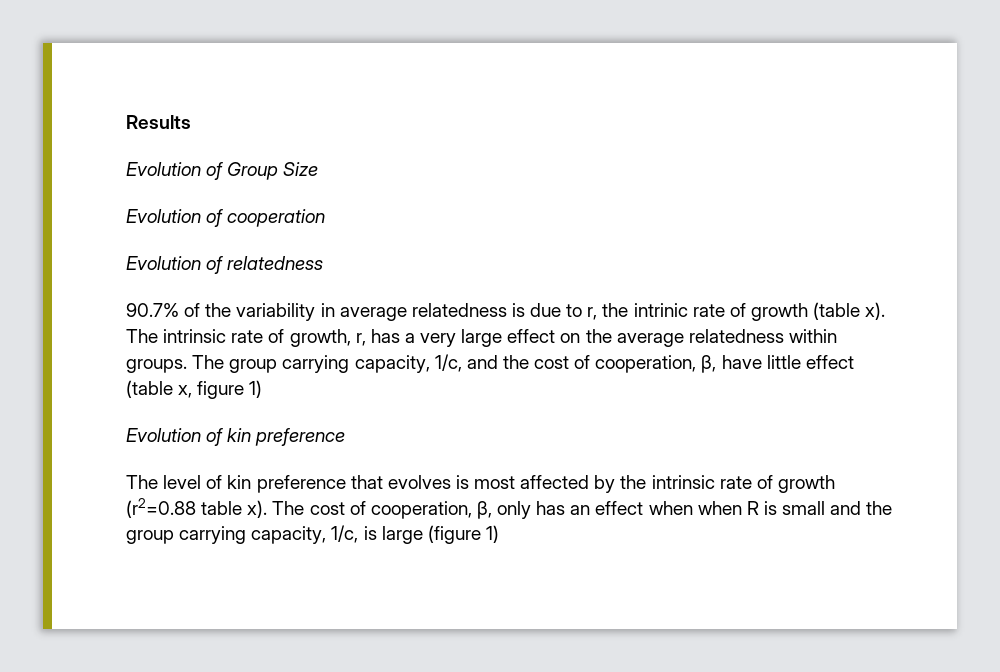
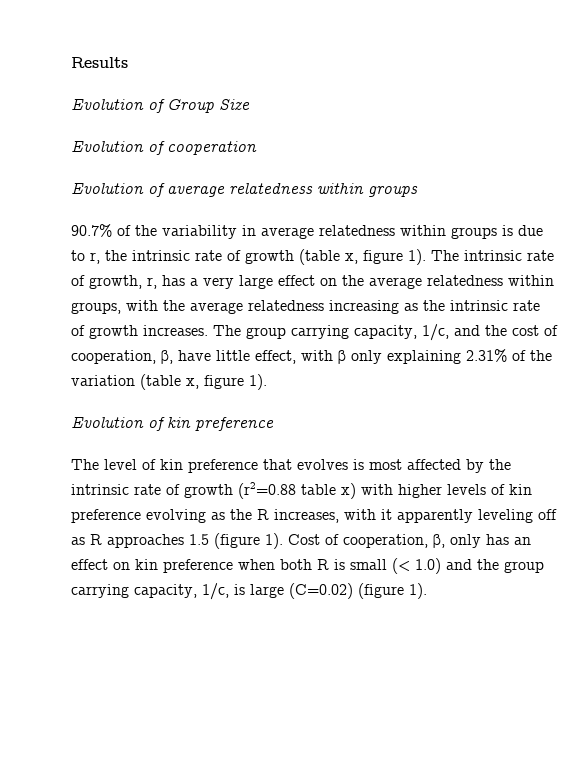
- Evolution of relatedness
+ Evolution of average relatedness within groups
- 90.7% of the variability in average relatedness is due to r, the intrinic rate of growth (table x).
+ 90.7% of the variability in average relatedness within groups is due to r, the intrinsic rate of growth (table x, figure 1).
- The intrinsic rate of growth, r, has a very large effect on the average relatedness within groups.
+ The intrinsic rate of growth, r, has a very large effect on the average relatedness within groups, with the average relatedness increasing as the intrinsic rate of growth increases.
- The group carrying capacity, 1/c, and the cost of cooperation, β, have little effect (table x, figure 1)
+ The group carrying capacity, 1/c, and the cost of cooperation, β, have little effect, with β only explaining 2.31% of the variation (table x, figure 1).
- The level of kin preference that evolves is most affected by the intrinsic rate of growth (r2=0.88 table x). The cost of cooperation, β, only has an effect when when R is small and the group carrying capacity, 1/c, is large (figure 1)
+ The level of kin preference that evolves is most affected by the intrinsic rate of growth (r2=0.88 table x) with higher levels of kin preference evolving as the R increases, with it apparently leveling off as R approaches 1.5 (figure 1). Cost of cooperation, β, only has an effect on kin preference when both R is small (< 1.0) and the group carrying capacity, 1/c, is large (C=0.02) (figure 1).

